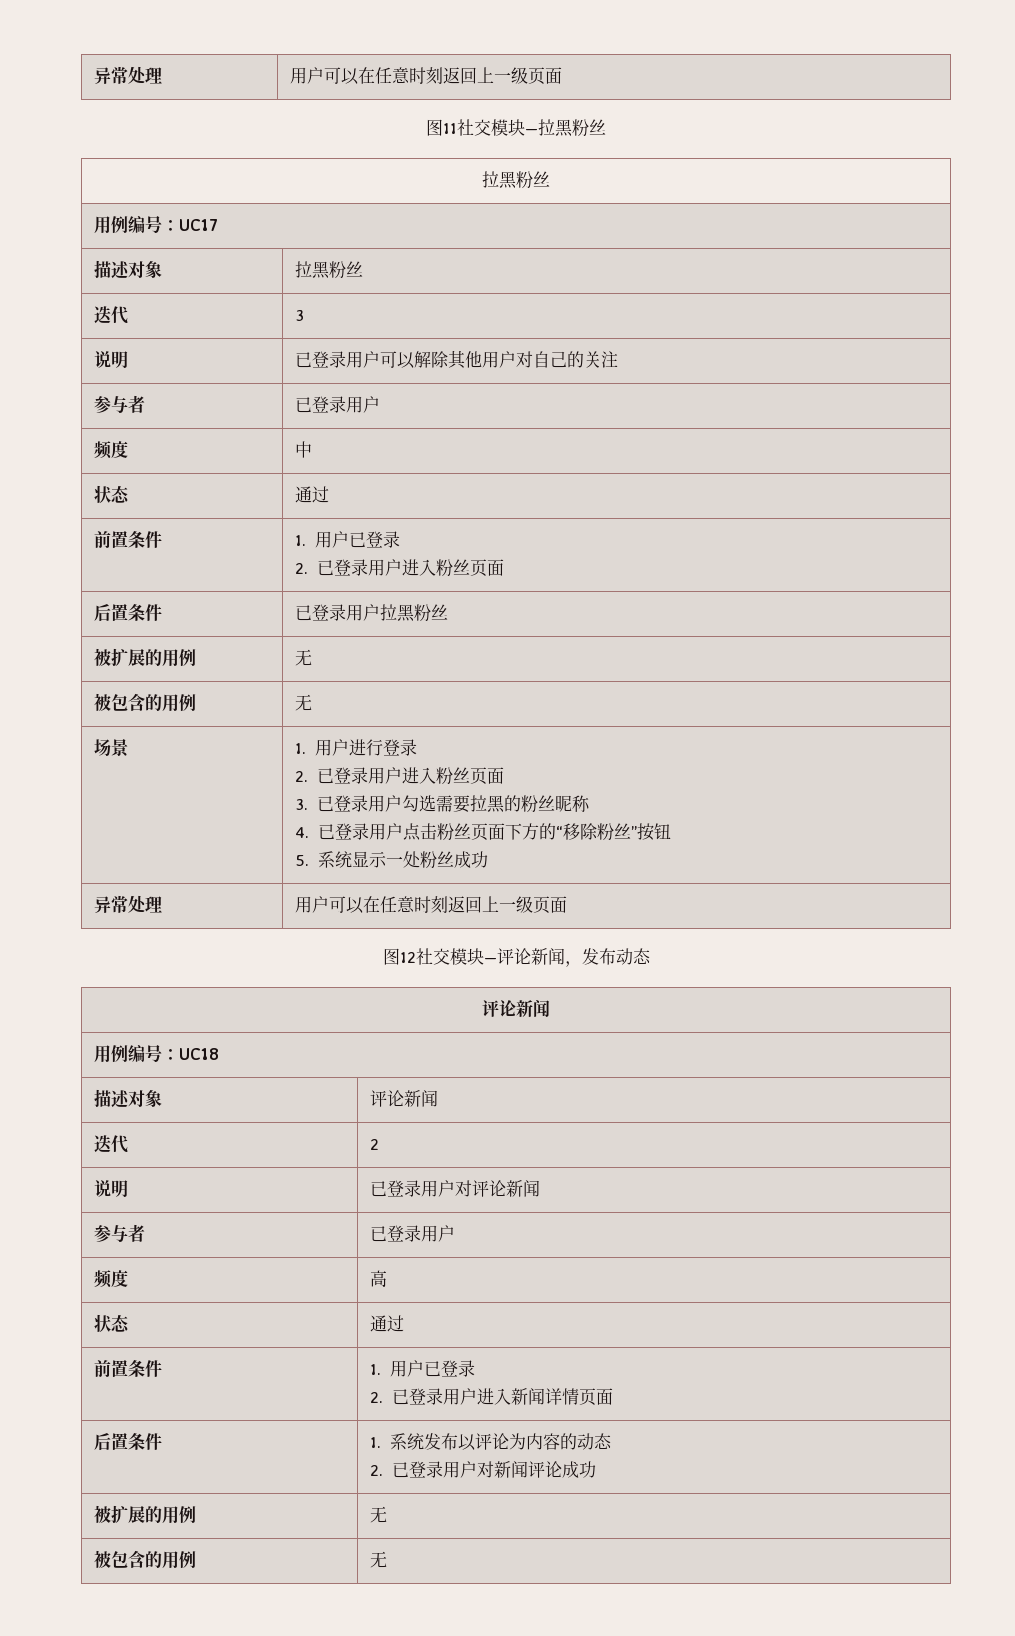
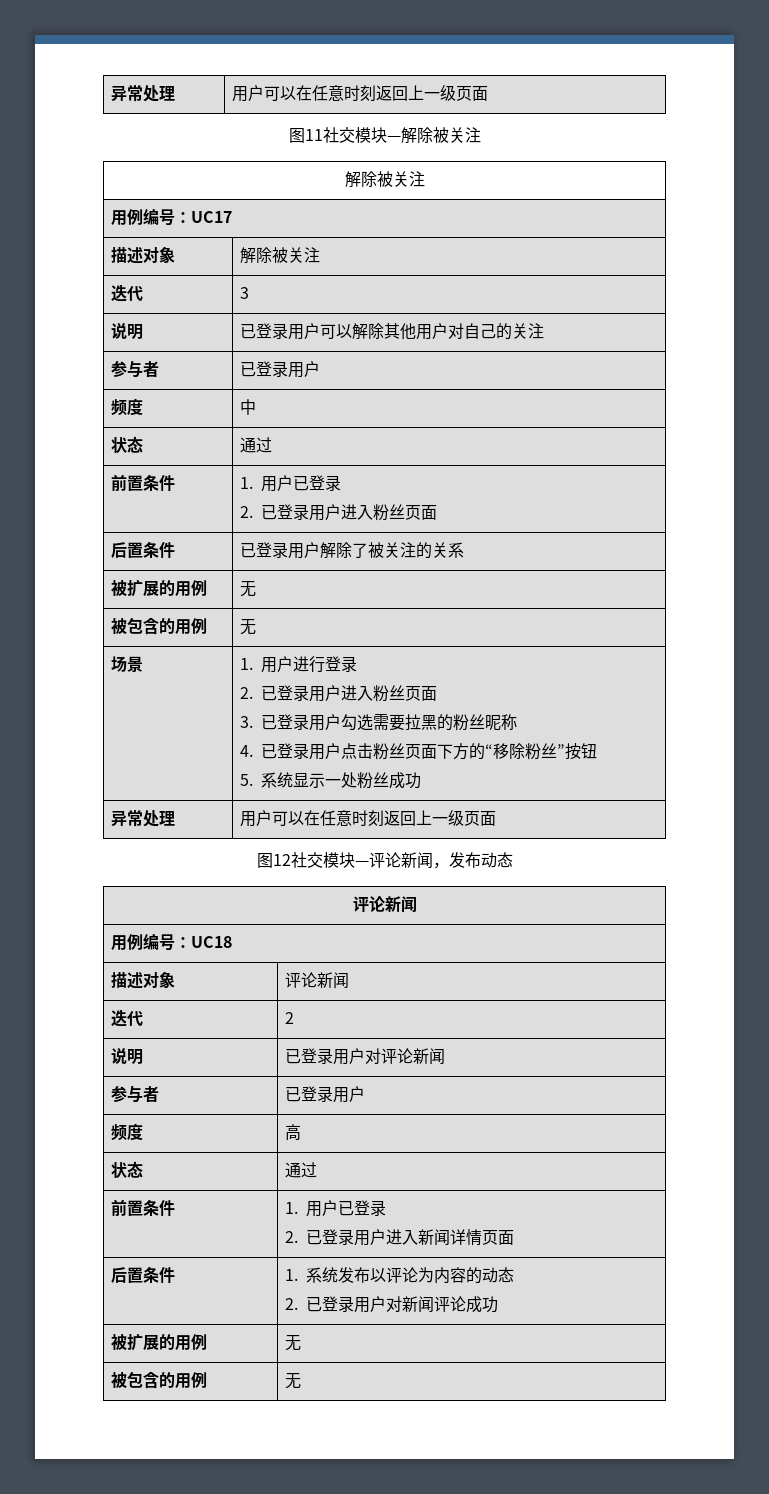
- 图11社交模块—拉黑粉丝
- 拉黑粉丝
+ 图11社交模块—解除被关注
+ 解除被关注
- 描述对象 | 拉黑粉丝
+ 描述对象 | 解除被关注
- 后置条件 | 已登录用户拉黑粉丝
+ 后置条件 | 已登录用户解除了被关注的关系

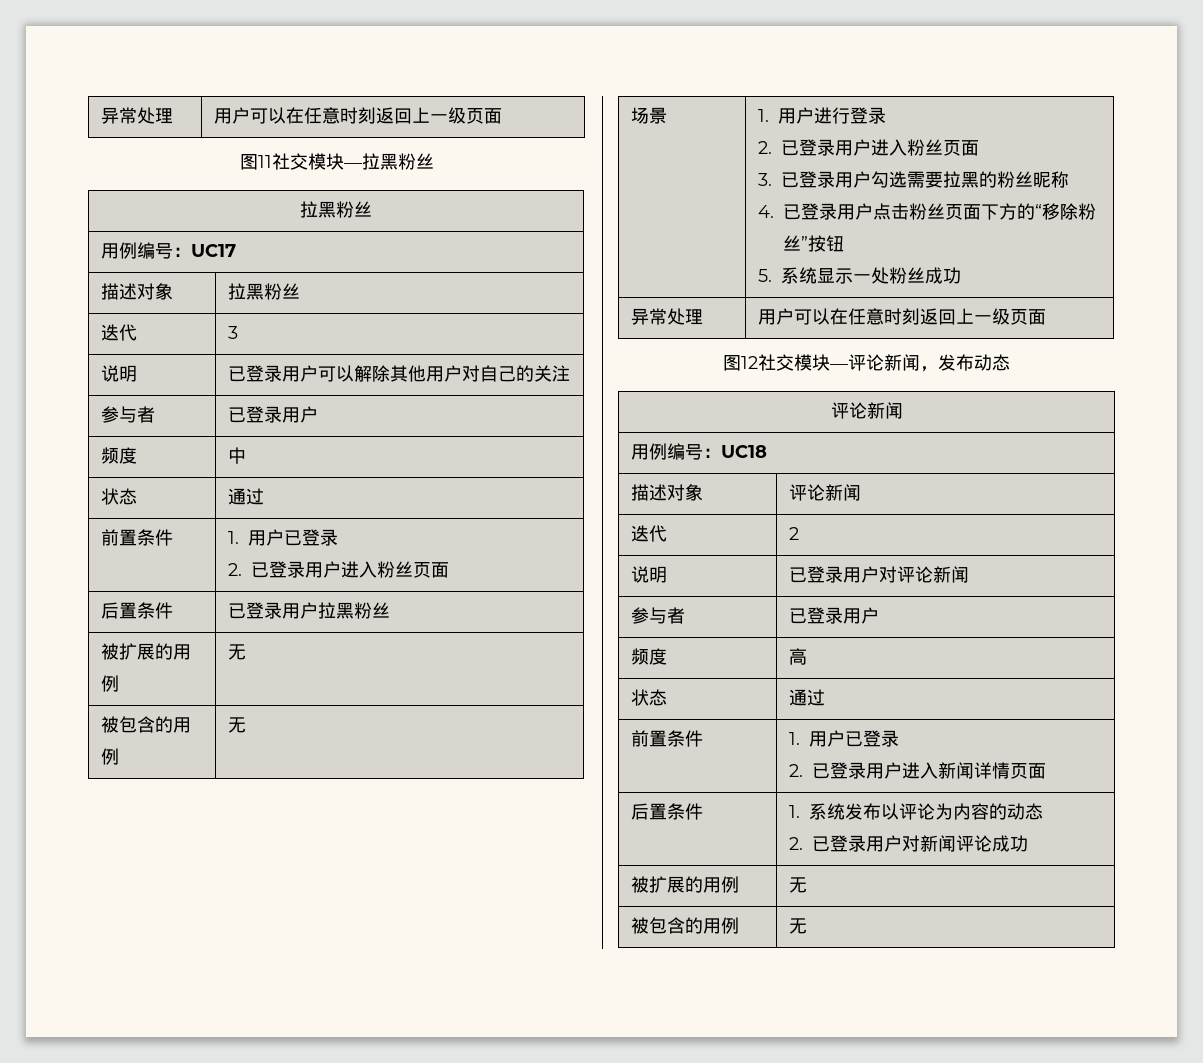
- 图11社交模块—解除被关注
- 解除被关注
+ 图11社交模块—拉黑粉丝
+ 拉黑粉丝
- 描述对象 | 解除被关注
+ 描述对象 | 拉黑粉丝
- 后置条件 | 已登录用户解除了被关注的关系
+ 后置条件 | 已登录用户拉黑粉丝

